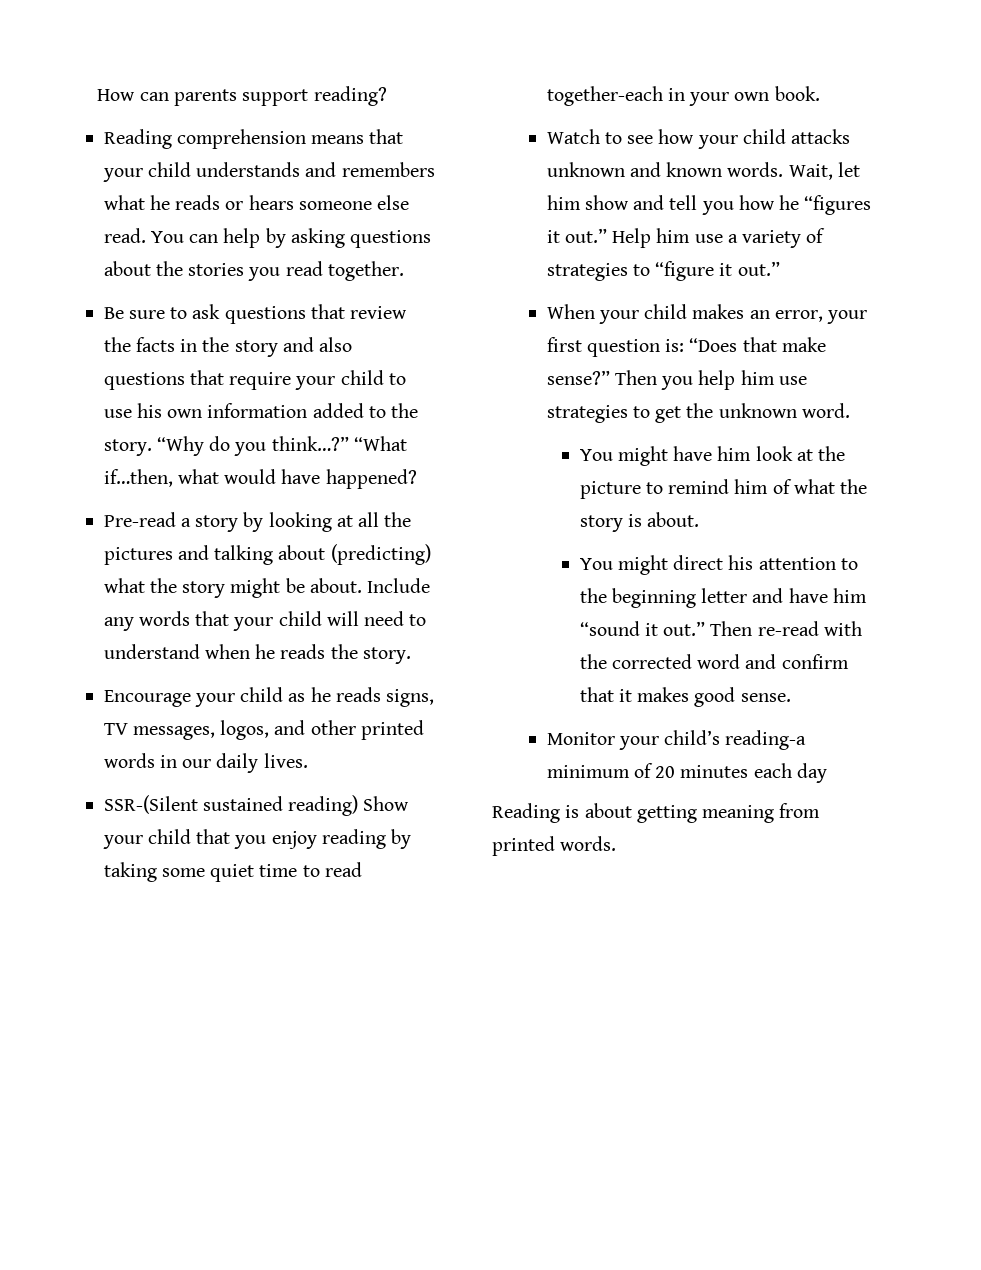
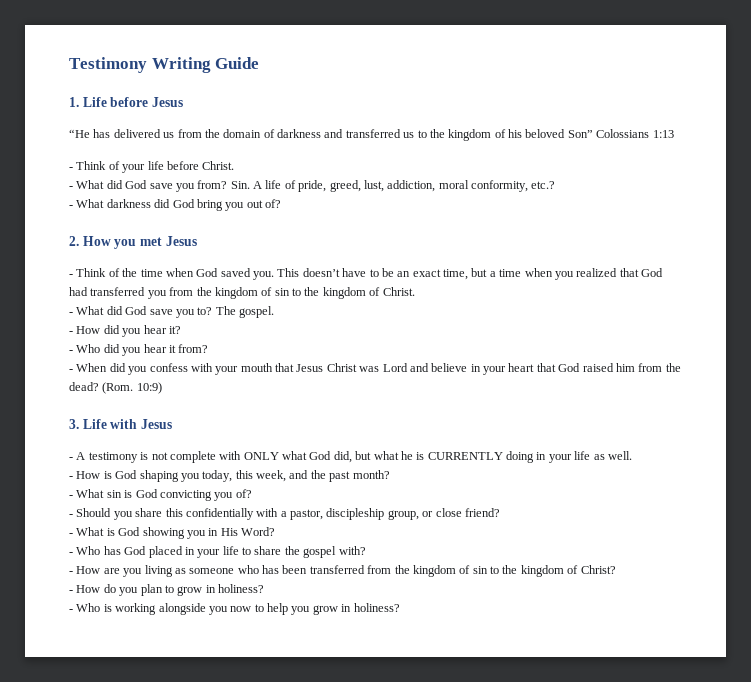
- How can parents support reading?
- Reading comprehension means that your child understands and remembers what he reads or hears someone else read. You can help by asking questions about the stories you read together.
- Be sure to ask questions that review the facts in the story and also questions that require your child to use his own information added to the story. “Why do you think…?” “What if…then, what would have happened?
- Pre-read a story by looking at all the pictures and talking about (predicting) what the story might be about. Include any words that your child will need to understand when he reads the story.
- Encourage your child as he reads signs, TV messages, logos, and other printed words in our daily lives.
- SSR-(Silent sustained reading) Show your child that you enjoy reading by taking some quiet time to read together-each in your own book.
- Watch to see how your child attacks unknown and known words. Wait, let him show and tell you how he “figures it out.” Help him use a variety of strategies to “figure it out.”
- When your child makes an error, your first question is: “Does that make sense?” Then you help him use strategies to get the unknown word.
- You might have him look at the picture to remind him of what the story is about.
- You might direct his attention to the beginning letter and have him “sound it out.” Then re-read with the corrected word and confirm that it makes good sense.
- Monitor your child’s reading-a minimum of 20 minutes each day
- Reading is about getting meaning from printed words.
+ Testimony Writing Guide
+ 1. Life before Jesus
+ “He has delivered us from the domain of darkness and transferred us to the kingdom of his beloved Son” Colossians 1:13
+ - Think of your life before Christ.
+ - What did God save you from? Sin. A life of pride, greed, lust, addiction, moral conformity, etc.?
+ - What darkness did God bring you out of?
+ 2. How you met Jesus
+ - Think of the time when God saved you. This doesn’t have to be an exact time, but a time when you realized that God had transferred you from the kingdom of sin to the kingdom of Christ.
+ - What did God save you to? The gospel.
+ - How did you hear it?
+ - Who did you hear it from?
+ - When did you confess with your mouth that Jesus Christ was Lord and believe in your heart that God raised him from the dead? (Rom. 10:9)
+ 3. Life with Jesus
+ - A testimony is not complete with ONLY what God did, but what he is CURRENTLY doing in your life as well.
+ - How is God shaping you today, this week, and the past month?
+ - What sin is God convicting you of?
+ - Should you share this confidentially with a pastor, discipleship group, or close friend?
+ - What is God showing you in His Word?
+ - Who has God placed in your life to share the gospel with?
+ - How are you living as someone who has been transferred from the kingdom of sin to the kingdom of Christ?
+ - How do you plan to grow in holiness?
+ - Who is working alongside you now to help you grow in holiness?

